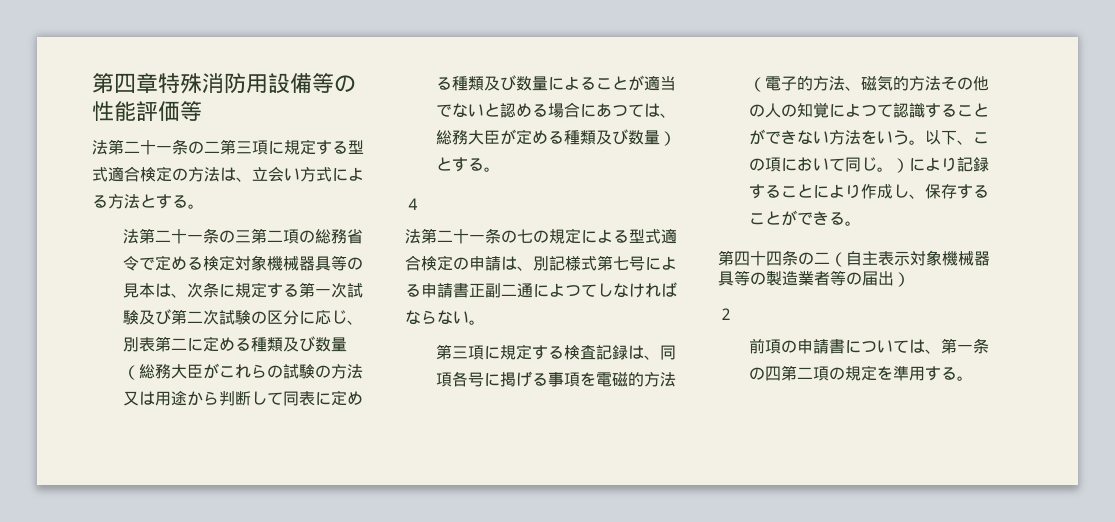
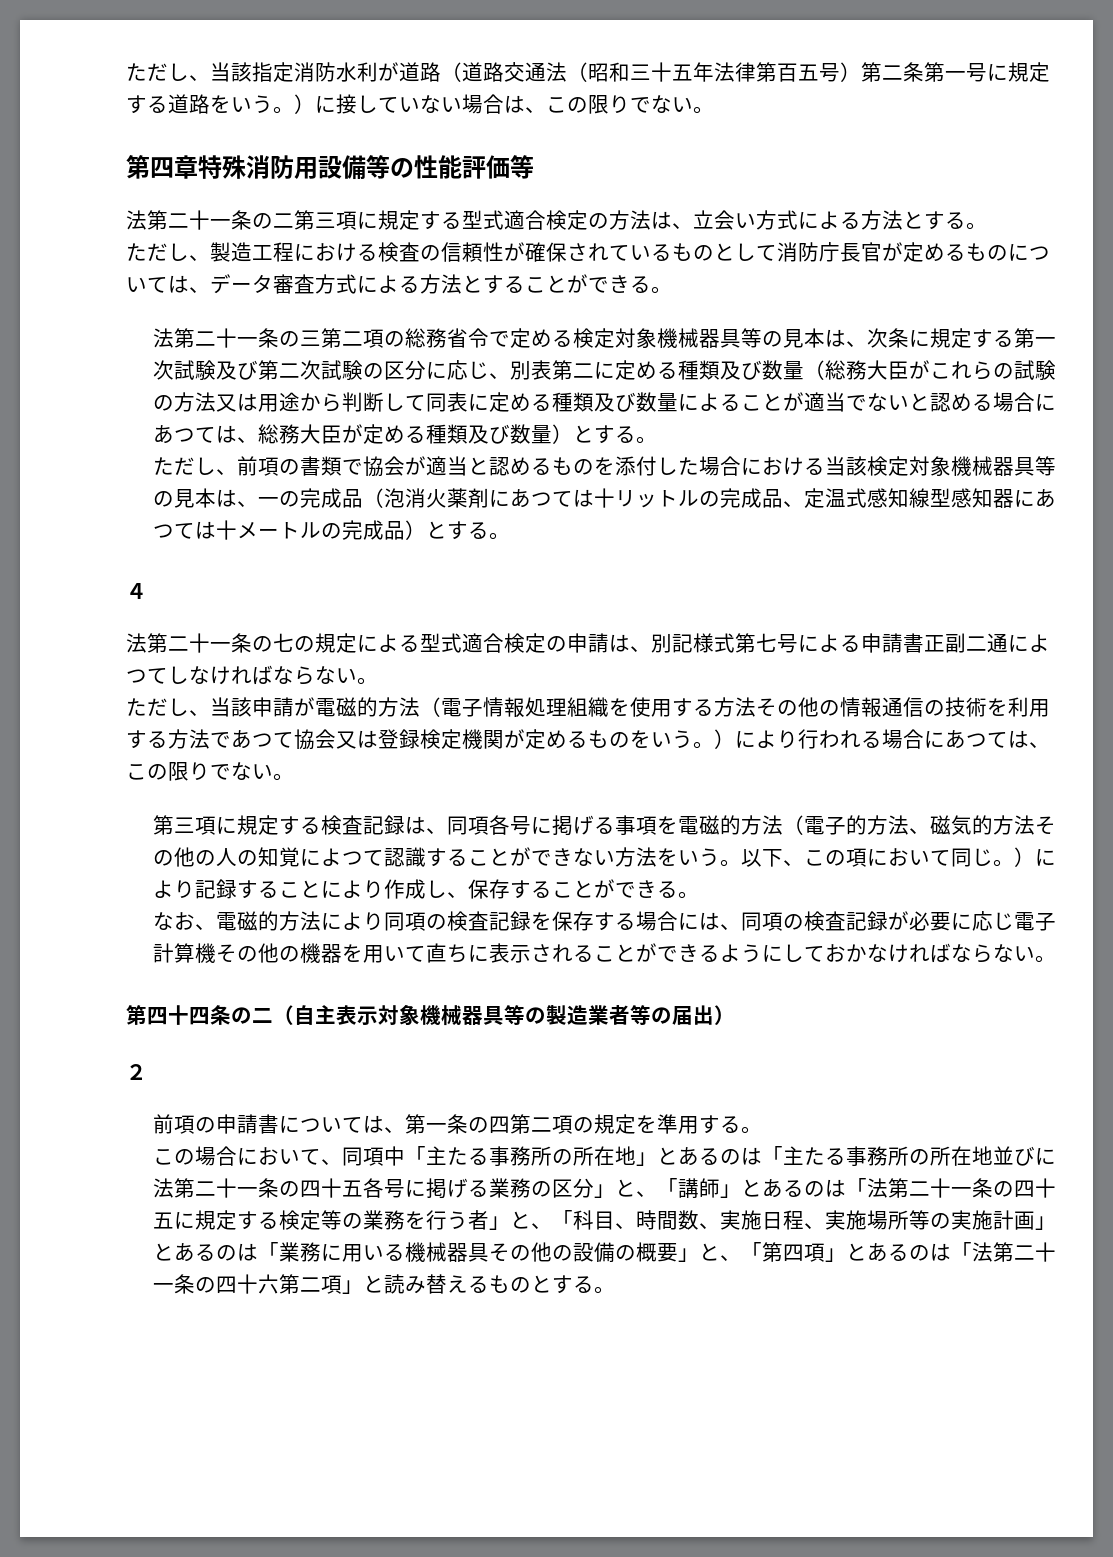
+ ただし、当該指定消防水利が道路（道路交通法（昭和三十五年法律第百五号）第二条第一号に規定する道路をいう。）に接していない場合は、この限りでない。
+ ただし、製造工程における検査の信頼性が確保されているものとして消防庁長官が定めるものについては、データ審査方式による方法とすることができる。
+ ただし、前項の書類で協会が適当と認めるものを添付した場合における当該検定対象機械器具等の見本は、一の完成品（泡消火薬剤にあつては十リットルの完成品、定温式感知線型感知器にあつては十メートルの完成品）とする。
+ ただし、当該申請が電磁的方法（電子情報処理組織を使用する方法その他の情報通信の技術を利用する方法であつて協会又は登録検定機関が定めるものをいう。）により行われる場合にあつては、この限りでない。
+ なお、電磁的方法により同項の検査記録を保存する場合には、同項の検査記録が必要に応じ電子計算機その他の機器を用いて直ちに表示されることができるようにしておかなければならない。
+ この場合において、同項中「主たる事務所の所在地」とあるのは「主たる事務所の所在地並びに法第二十一条の四十五各号に掲げる業務の区分」と、「講師」とあるのは「法第二十一条の四十五に規定する検定等の業務を行う者」と、「科目、時間数、実施日程、実施場所等の実施計画」とあるのは「業務に用いる機械器具その他の設備の概要」と、「第四項」とあるのは「法第二十一条の四十六第二項」と読み替えるものとする。

